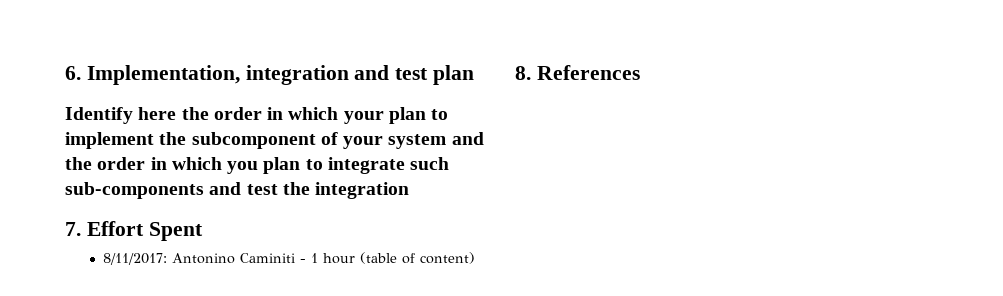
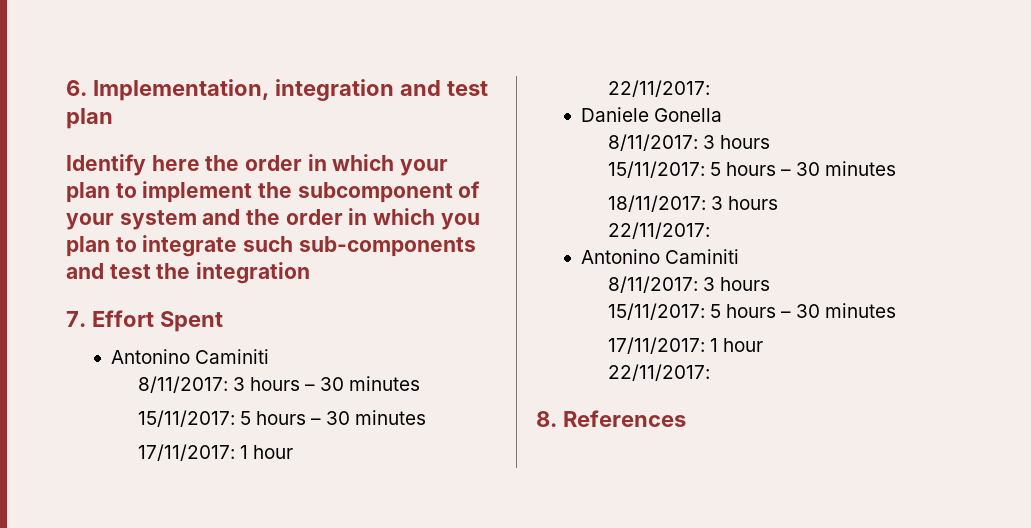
  7. Effort Spent
- 8/11/2017: Antonino Caminiti - 1 hour (table of content)
+ Antonino Caminiti
+ 8/11/2017: 3 hours – 30 minutes
+ 15/11/2017: 5 hours – 30 minutes
+ 17/11/2017: 1 hour
+ 22/11/2017:
+ Daniele Gonella
+ 8/11/2017: 3 hours
+ 15/11/2017: 5 hours – 30 minutes
+ 18/11/2017: 3 hours
+ 22/11/2017:
+ Antonino Caminiti
+ 8/11/2017: 3 hours
+ 15/11/2017: 5 hours – 30 minutes
+ 17/11/2017: 1 hour
+ 22/11/2017:

